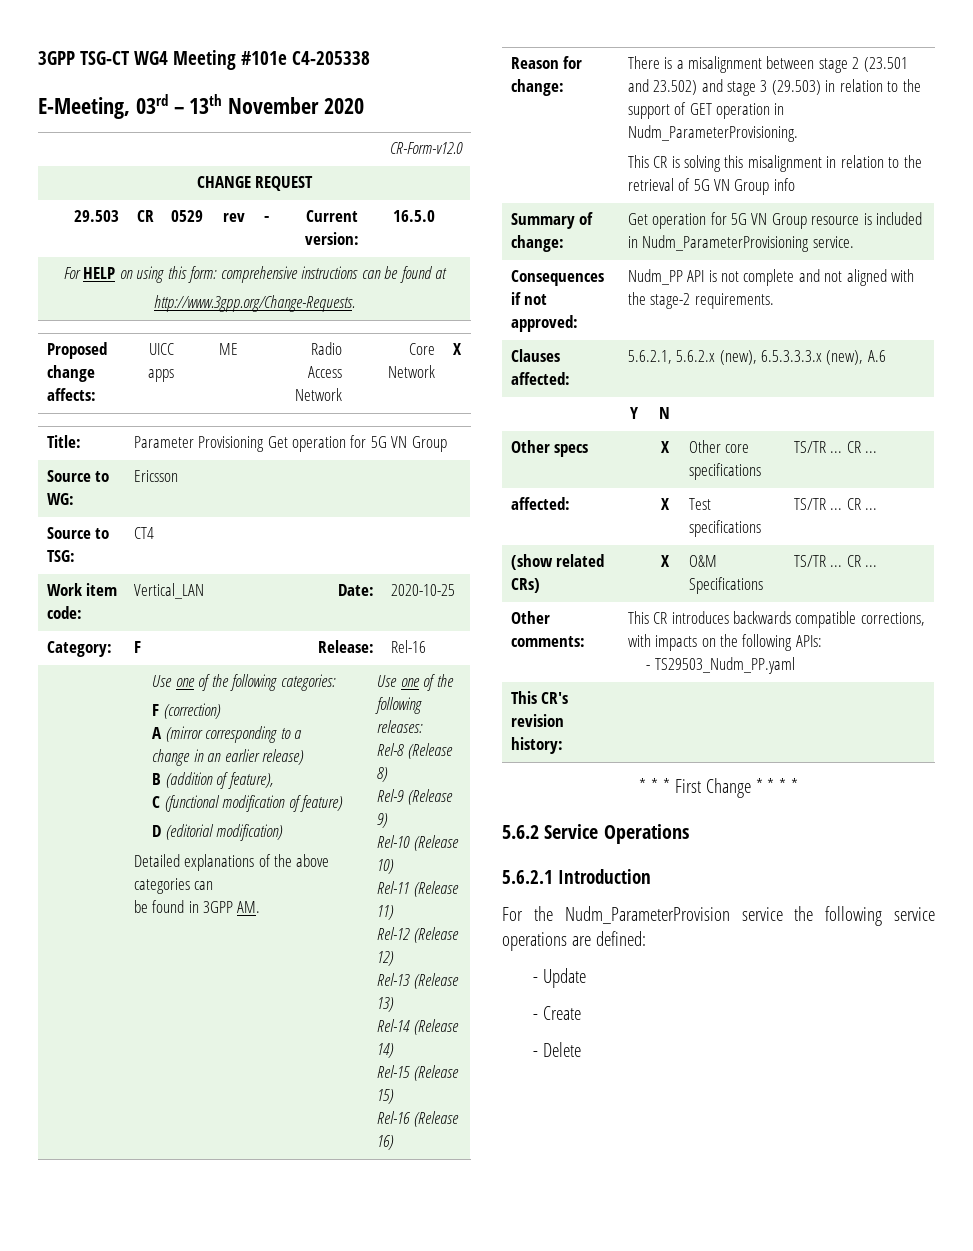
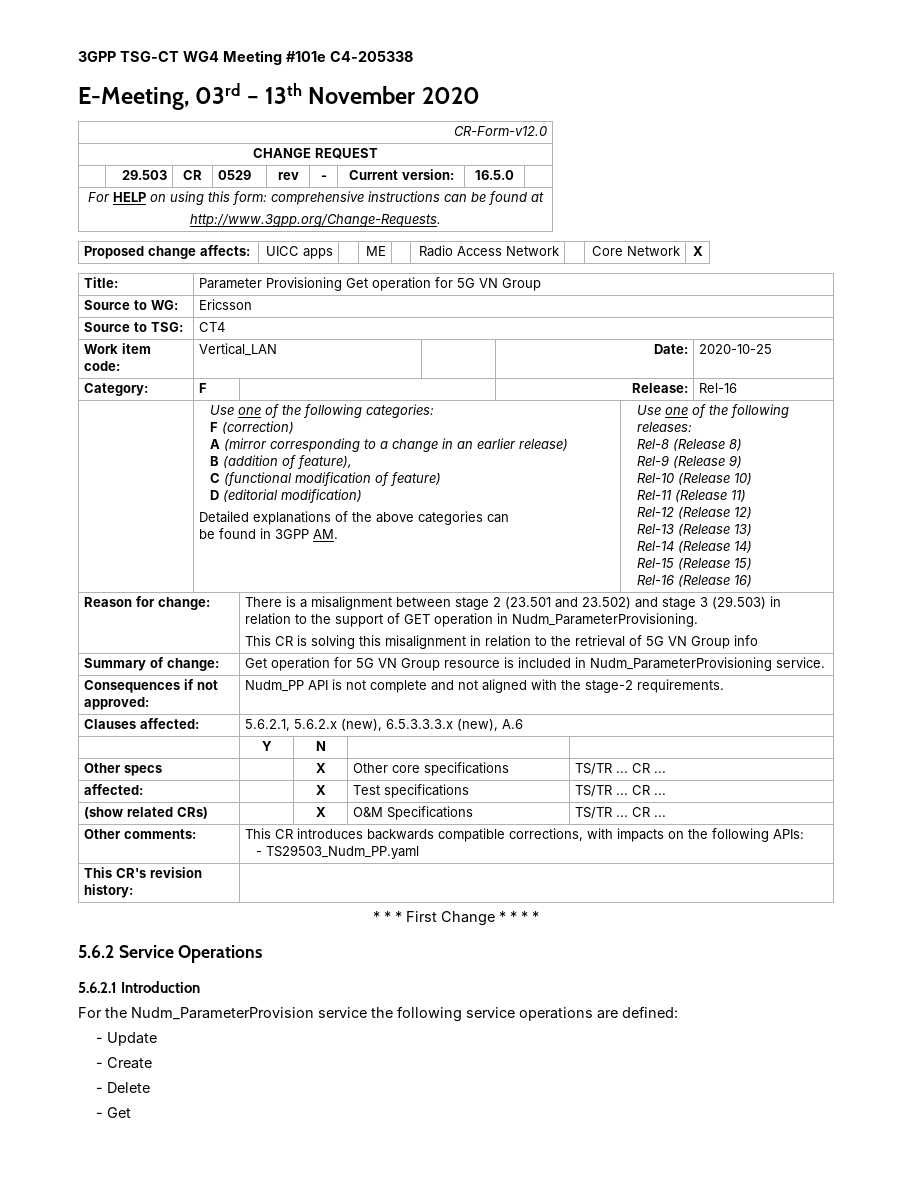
+ - Get

